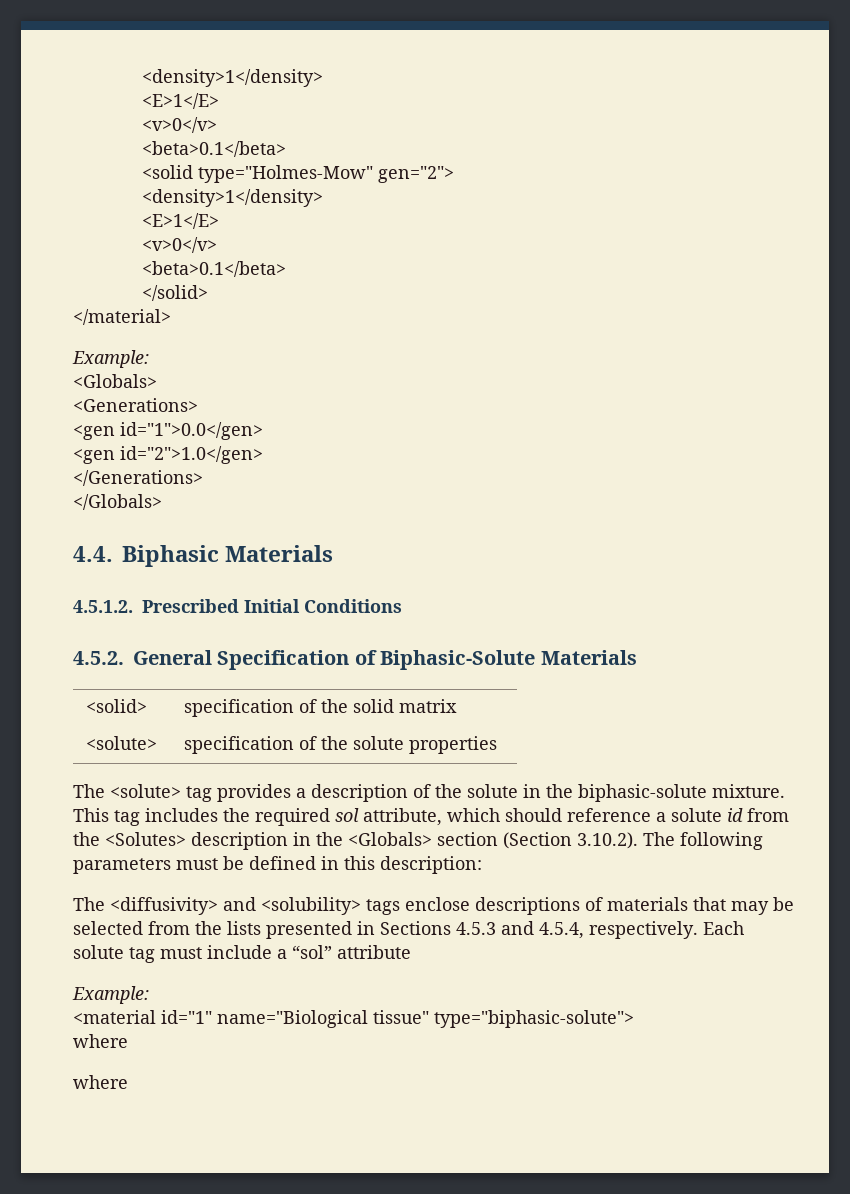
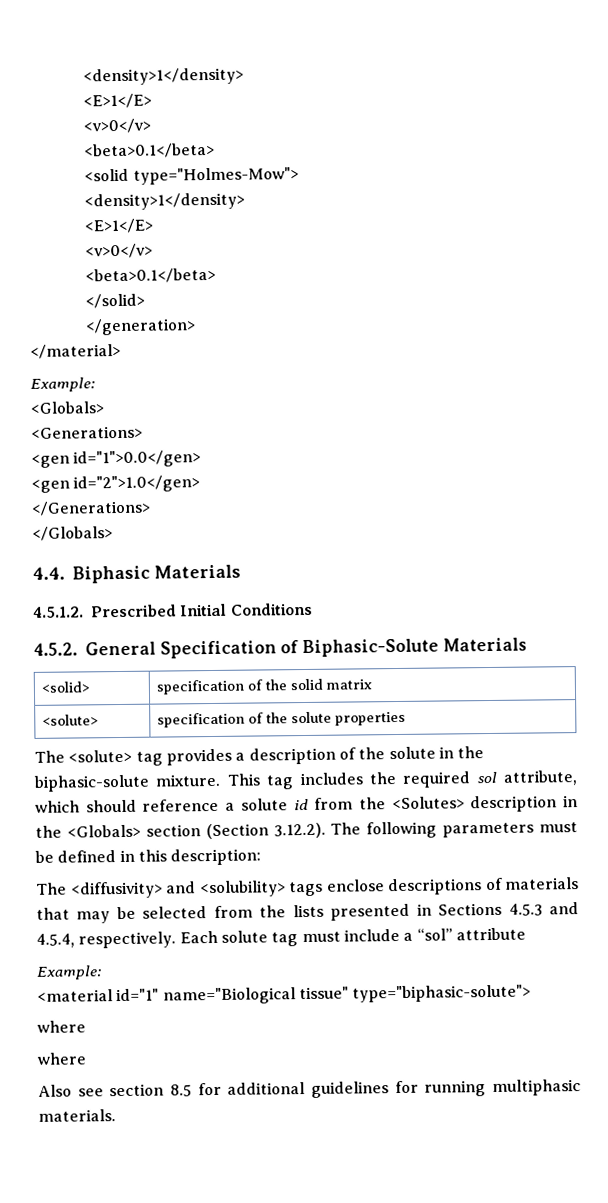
- <solid type="Holmes-Mow" gen="2">
+ <solid type="Holmes-Mow">
+ </generation>
- This tag includes the required sol attribute, which should reference a solute id from the <Solutes> description in the <Globals> section (Section 3.10.2). The following parameters must be defined in this description:
+ This tag includes the required sol attribute, which should reference a solute id from the <Solutes> description in the <Globals> section (Section 3.12.2). The following parameters must be defined in this description:
+ Also see section 8.5 for additional guidelines for running multiphasic materials.

